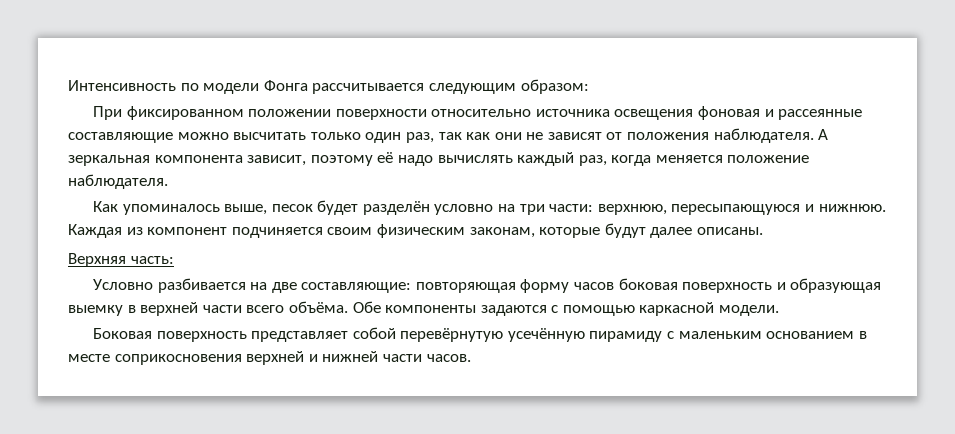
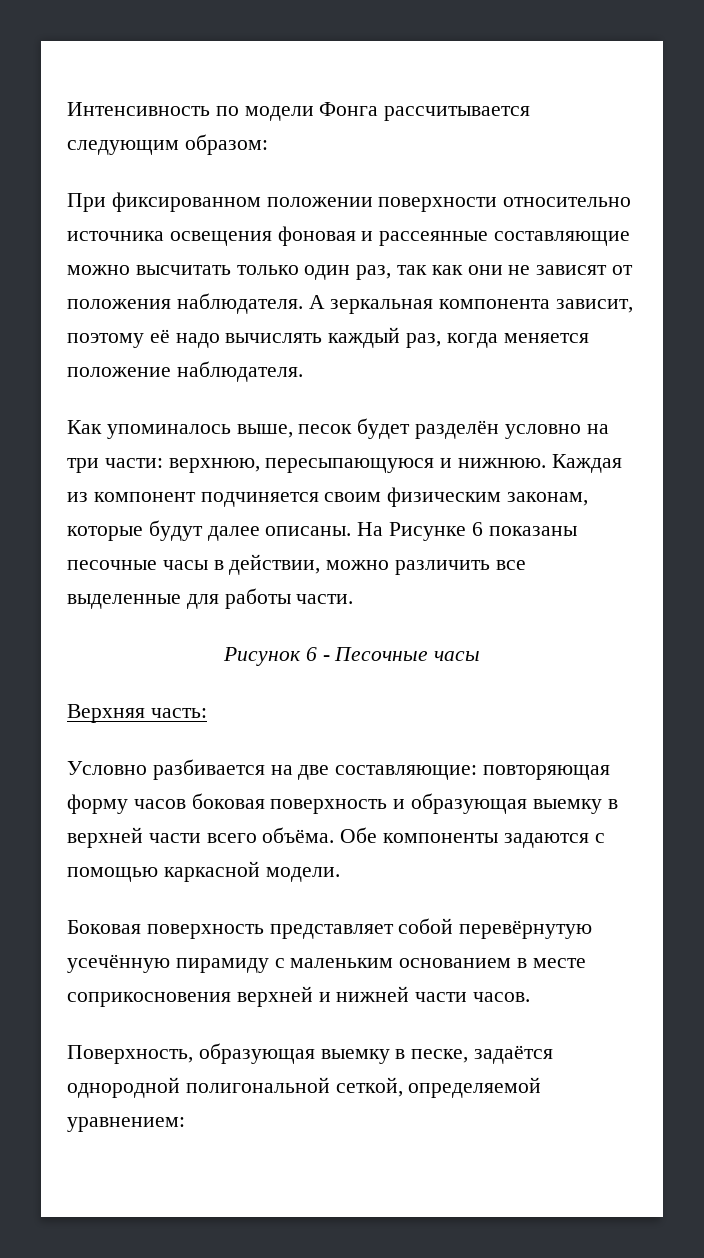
+ На Рисунке 6 показаны песочные часы в действии, можно различить все выделенные для работы части.
+ Рисунок 6 - Песочные часы
+ Поверхность, образующая выемку в песке, задаётся однородной полигональной сеткой, определяемой уравнением:

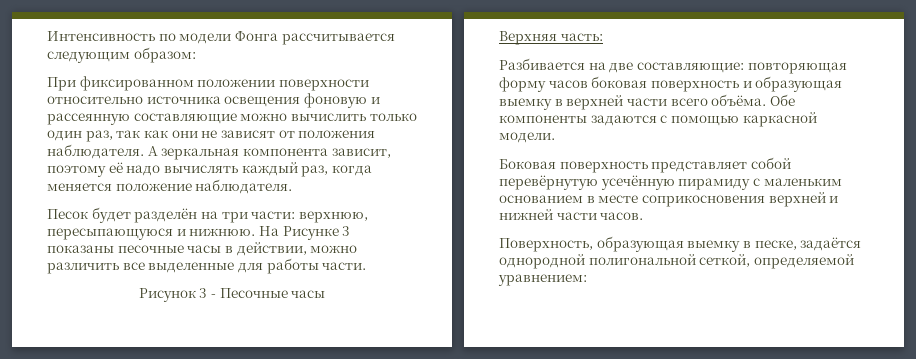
- При фиксированном положении поверхности относительно источника освещения фоновая и рассеянные составляющие можно высчитать только один раз, так как они не зависят от положения наблюдателя.
+ При фиксированном положении поверхности относительно источника освещения фоновую и рассеянную составляющие можно вычислить только один раз, так как они не зависят от положения наблюдателя.
- Как упоминалось выше, песок будет разделён условно на три части: верхнюю, пересыпающуюся и нижнюю.
+ Песок будет разделён на три части: верхнюю, пересыпающуюся и нижнюю.
- Каждая из компонент подчиняется своим физическим законам, которые будут далее описаны.
- На Рисунке 6 показаны песочные часы в действии, можно различить все выделенные для работы части.
+ На Рисунке 3 показаны песочные часы в действии, можно различить все выделенные для работы части.
- Рисунок 6 - Песочные часы
+ Рисунок 3 - Песочные часы
- Условно разбивается на две составляющие: повторяющая форму часов боковая поверхность и образующая выемку в верхней части всего объёма.
+ Разбивается на две составляющие: повторяющая форму часов боковая поверхность и образующая выемку в верхней части всего объёма.

